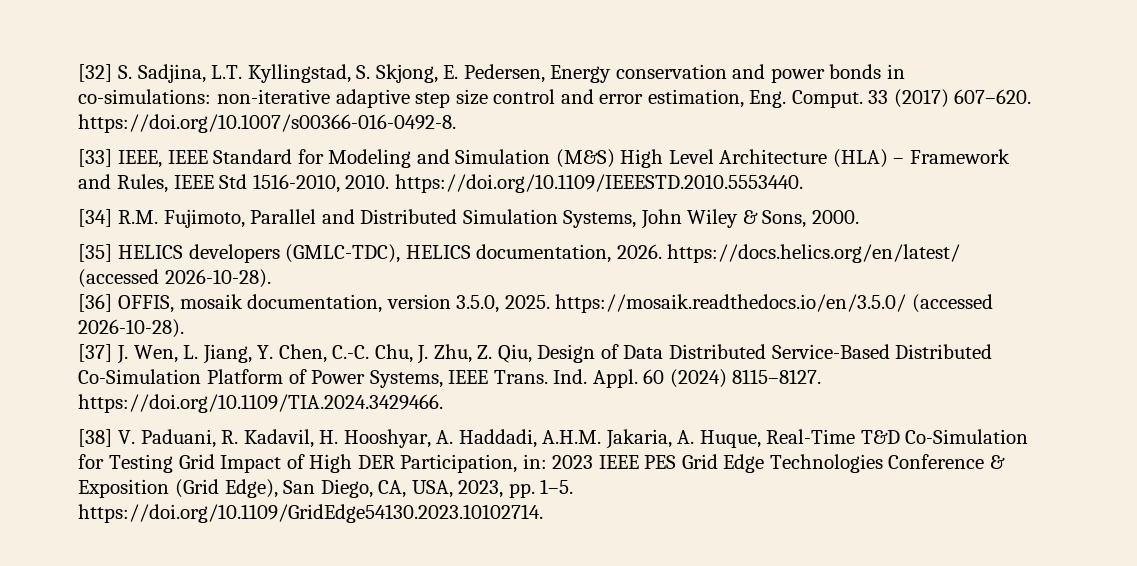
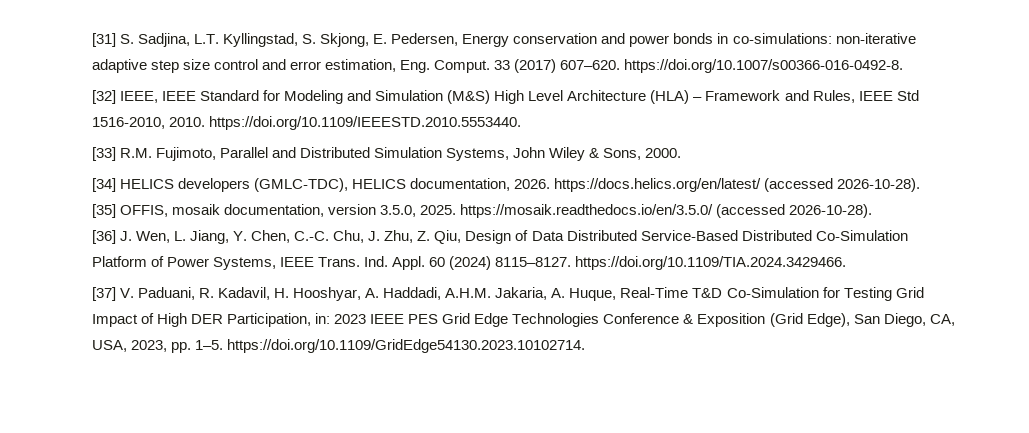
- [32] S. Sadjina, L.T. Kyllingstad, S. Skjong, E. Pedersen, Energy conservation and power bonds in co-simulations: non-iterative adaptive step size control and error estimation, Eng. Comput.
+ [31] S. Sadjina, L.T. Kyllingstad, S. Skjong, E. Pedersen, Energy conservation and power bonds in co-simulations: non-iterative adaptive step size control and error estimation, Eng. Comput.
- [33] IEEE, IEEE Standard for Modeling and Simulation (M&S) High Level Architecture (HLA) – Framework and Rules, IEEE Std 1516-2010, 2010. https://doi.org/10.1109/IEEESTD.2010.5553440.
+ [32] IEEE, IEEE Standard for Modeling and Simulation (M&S) High Level Architecture (HLA) – Framework and Rules, IEEE Std 1516-2010, 2010. https://doi.org/10.1109/IEEESTD.2010.5553440.
- [34] R.M. Fujimoto, Parallel and Distributed Simulation Systems, John Wiley & Sons, 2000.
+ [33] R.M. Fujimoto, Parallel and Distributed Simulation Systems, John Wiley & Sons, 2000.
- [35] HELICS developers (GMLC-TDC), HELICS documentation, 2026. https://docs.helics.org/en/latest/ (accessed 2026-10-28).
+ [34] HELICS developers (GMLC-TDC), HELICS documentation, 2026. https://docs.helics.org/en/latest/ (accessed 2026-10-28).
- [36] OFFIS, mosaik documentation, version 3.5.0, 2025. https://mosaik.readthedocs.io/en/3.5.0/ (accessed 2026-10-28).
+ [35] OFFIS, mosaik documentation, version 3.5.0, 2025. https://mosaik.readthedocs.io/en/3.5.0/ (accessed 2026-10-28).
- [37] J. Wen, L. Jiang, Y. Chen, C.-C. Chu, J. Zhu, Z. Qiu, Design of Data Distributed Service-Based Distributed Co-Simulation Platform of Power Systems, IEEE Trans.
+ [36] J. Wen, L. Jiang, Y. Chen, C.-C. Chu, J. Zhu, Z. Qiu, Design of Data Distributed Service-Based Distributed Co-Simulation Platform of Power Systems, IEEE Trans.
- [38] V. Paduani, R. Kadavil, H. Hooshyar, A. Haddadi, A.H.M. Jakaria, A. Huque, Real-Time T&D Co-Simulation for Testing Grid Impact of High DER Participation, in: 2023 IEEE PES Grid Edge Technologies Conference & Exposition (Grid Edge), San Diego, CA, USA, 2023, pp. 1–5. https://doi.org/10.1109/GridEdge54130.2023.10102714.
+ [37] V. Paduani, R. Kadavil, H. Hooshyar, A. Haddadi, A.H.M. Jakaria, A. Huque, Real-Time T&D Co-Simulation for Testing Grid Impact of High DER Participation, in: 2023 IEEE PES Grid Edge Technologies Conference & Exposition (Grid Edge), San Diego, CA, USA, 2023, pp. 1–5. https://doi.org/10.1109/GridEdge54130.2023.10102714.

